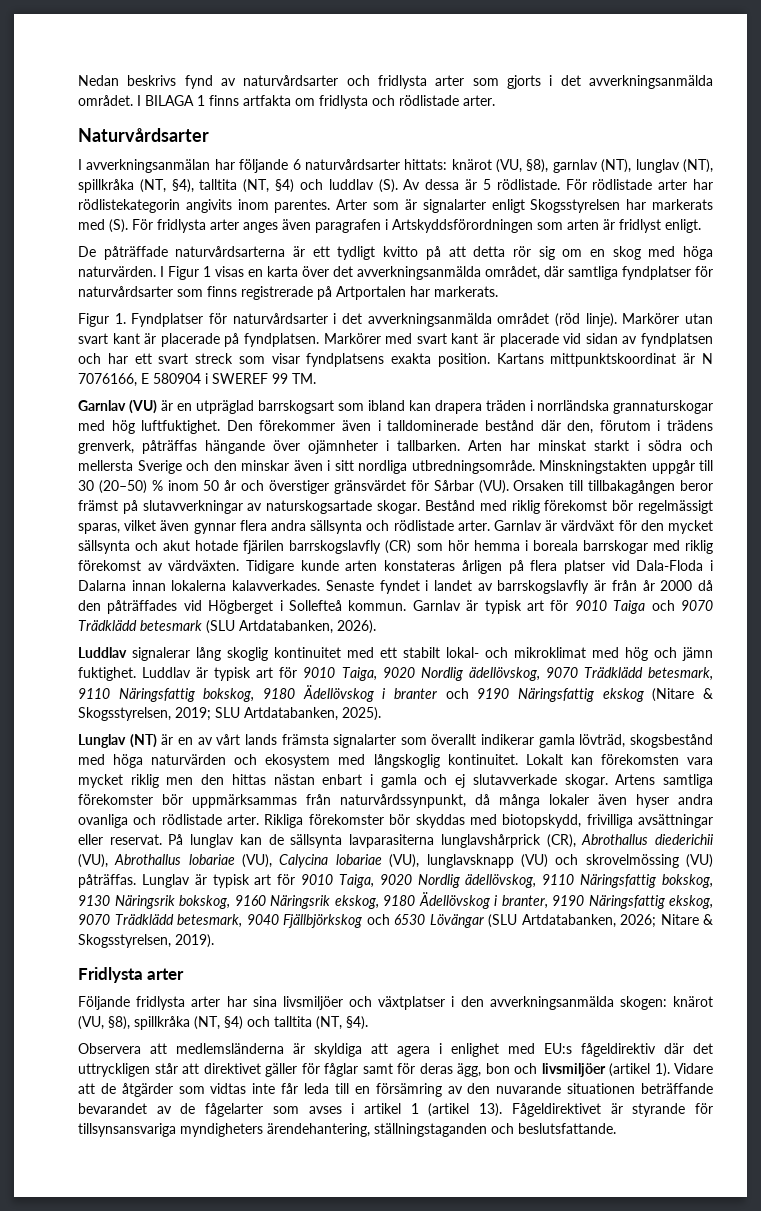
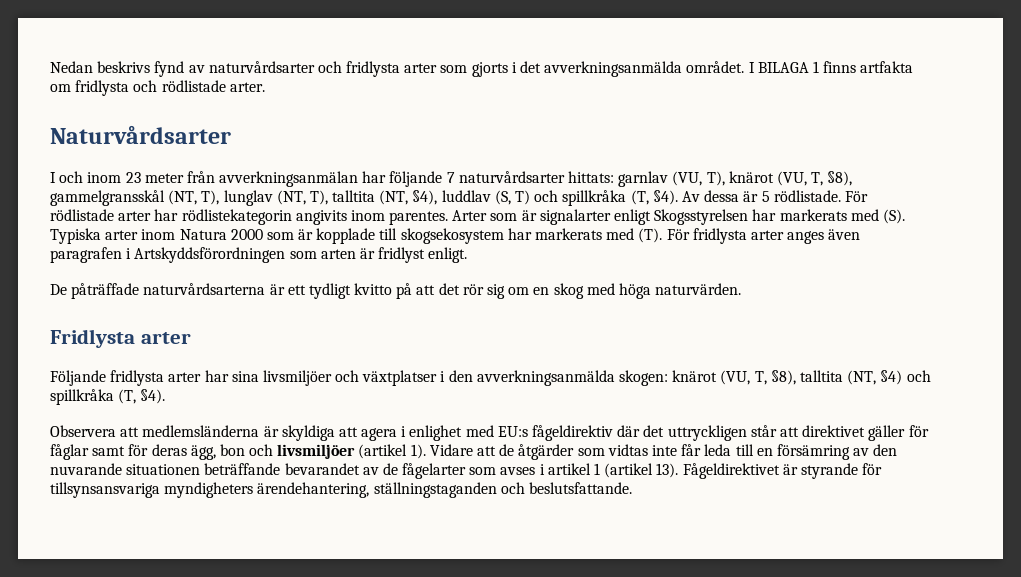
- I avverkningsanmälan har följande 6 naturvårdsarter hittats: knärot (VU, §8), garnlav (NT), lunglav (NT), spillkråka (NT, §4), talltita (NT, §4) och luddlav (S). Av dessa är 5 rödlistade.
+ I och inom 23 meter från avverkningsanmälan har följande 7 naturvårdsarter hittats: garnlav (VU, T), knärot (VU, T, §8), gammelgransskål (NT, T), lunglav (NT, T), talltita (NT, §4), luddlav (S, T) och spillkråka (T, §4). Av dessa är 5 rödlistade.
- Arter som är signalarter enligt Skogsstyrelsen har markerats med (S). För fridlysta arter anges även paragrafen i Artskyddsförordningen som arten är fridlyst enligt.
+ Arter som är signalarter enligt Skogsstyrelsen har markerats med (S). Typiska arter inom Natura 2000 som är kopplade till skogsekosystem har markerats med (T). För fridlysta arter anges även paragrafen i Artskyddsförordningen som arten är fridlyst enligt.
- De påträffade naturvårdsarterna är ett tydligt kvitto på att detta rör sig om en skog med höga naturvärden. I Figur 1 visas en karta över det avverkningsanmälda området, där samtliga fyndplatser för naturvårdsarter som finns registrerade på Artportalen har markerats.
- Figur 1. Fyndplatser för naturvårdsarter i det avverkningsanmälda området (röd linje). Markörer utan svart kant är placerade på fyndplatsen. Markörer med svart kant är placerade vid sidan av fyndplatsen och har ett svart streck som visar fyndplatsens exakta position. Kartans mittpunktskoordinat är N 7076166, E 580904 i SWEREF 99 TM.
- Garnlav (VU) är en utpräglad barrskogsart som ibland kan drapera träden i norrländska grannaturskogar med hög luftfuktighet. Den förekommer även i talldominerade bestånd där den, förutom i trädens grenverk, påträffas hängande över ojämnheter i tallbarken. Arten har minskat starkt i södra och mellersta Sverige och den minskar även i sitt nordliga utbredningsområde. Minskningstakten uppgår till 30 (20–50) % inom 50 år och överstiger gränsvärdet för Sårbar (VU). Orsaken till tillbakagången beror främst på slutavverkningar av naturskogsartade skogar. Bestånd med riklig förekomst bör regelmässigt sparas, vilket även gynnar flera andra sällsynta och rödlistade arter. Garnlav är värdväxt för den mycket sällsynta och akut hotade fjärilen barrskogslavfly (CR) som hör hemma i boreala barrskogar med riklig förekomst av värdväxten. Tidigare kunde arten konstateras årligen på flera platser vid Dala-Floda i Dalarna innan lokalerna kalavverkades. Senaste fyndet i landet av barrskogslavfly är från år 2000 då den påträffades vid Högberget i Sollefteå kommun. Garnlav är typisk art för 9010 Taiga och 9070 Trädklädd betesmark (SLU Artdatabanken, 2026).
- Luddlav signalerar lång skoglig kontinuitet med ett stabilt lokal- och mikroklimat med hög och jämn fuktighet. Luddlav är typisk art för 9010 Taiga, 9020 Nordlig ädellövskog, 9070 Trädklädd betesmark, 9110 Näringsfattig bokskog, 9180 Ädellövskog i branter och 9190 Näringsfattig ekskog (Nitare & Skogsstyrelsen, 2019; SLU Artdatabanken, 2025).
- Lunglav (NT) är en av vårt lands främsta signalarter som överallt indikerar gamla lövträd, skogsbestånd med höga naturvärden och ekosystem med långskoglig kontinuitet. Lokalt kan förekomsten vara mycket riklig men den hittas nästan enbart i gamla och ej slutavverkade skogar. Artens samtliga förekomster bör uppmärksammas från naturvårdssynpunkt, då många lokaler även hyser andra ovanliga och rödlistade arter. Rikliga förekomster bör skyddas med biotopskydd, frivilliga avsättningar eller reservat. På lunglav kan de sällsynta lavparasiterna lunglavshårprick (CR), Abrothallus diederichii (VU), Abrothallus lobariae (VU), Calycina lobariae (VU), lunglavsknapp (VU) och skrovelmössing (VU) påträffas. Lunglav är typisk art för 9010 Taiga, 9020 Nordlig ädellövskog, 9110 Näringsfattig bokskog, 9130 Näringsrik bokskog, 9160 Näringsrik ekskog, 9180 Ädellövskog i branter, 9190 Näringsfattig ekskog, 9070 Trädklädd betesmark, 9040 Fjällbjörkskog och 6530 Lövängar (SLU Artdatabanken, 2026; Nitare & Skogsstyrelsen, 2019).
+ De påträffade naturvårdsarterna är ett tydligt kvitto på att det rör sig om en skog med höga naturvärden.
- Följande fridlysta arter har sina livsmiljöer och växtplatser i den avverkningsanmälda skogen: knärot (VU, §8), spillkråka (NT, §4) och talltita (NT, §4).
+ Följande fridlysta arter har sina livsmiljöer och växtplatser i den avverkningsanmälda skogen: knärot (VU, T, §8), talltita (NT, §4) och spillkråka (T, §4).

